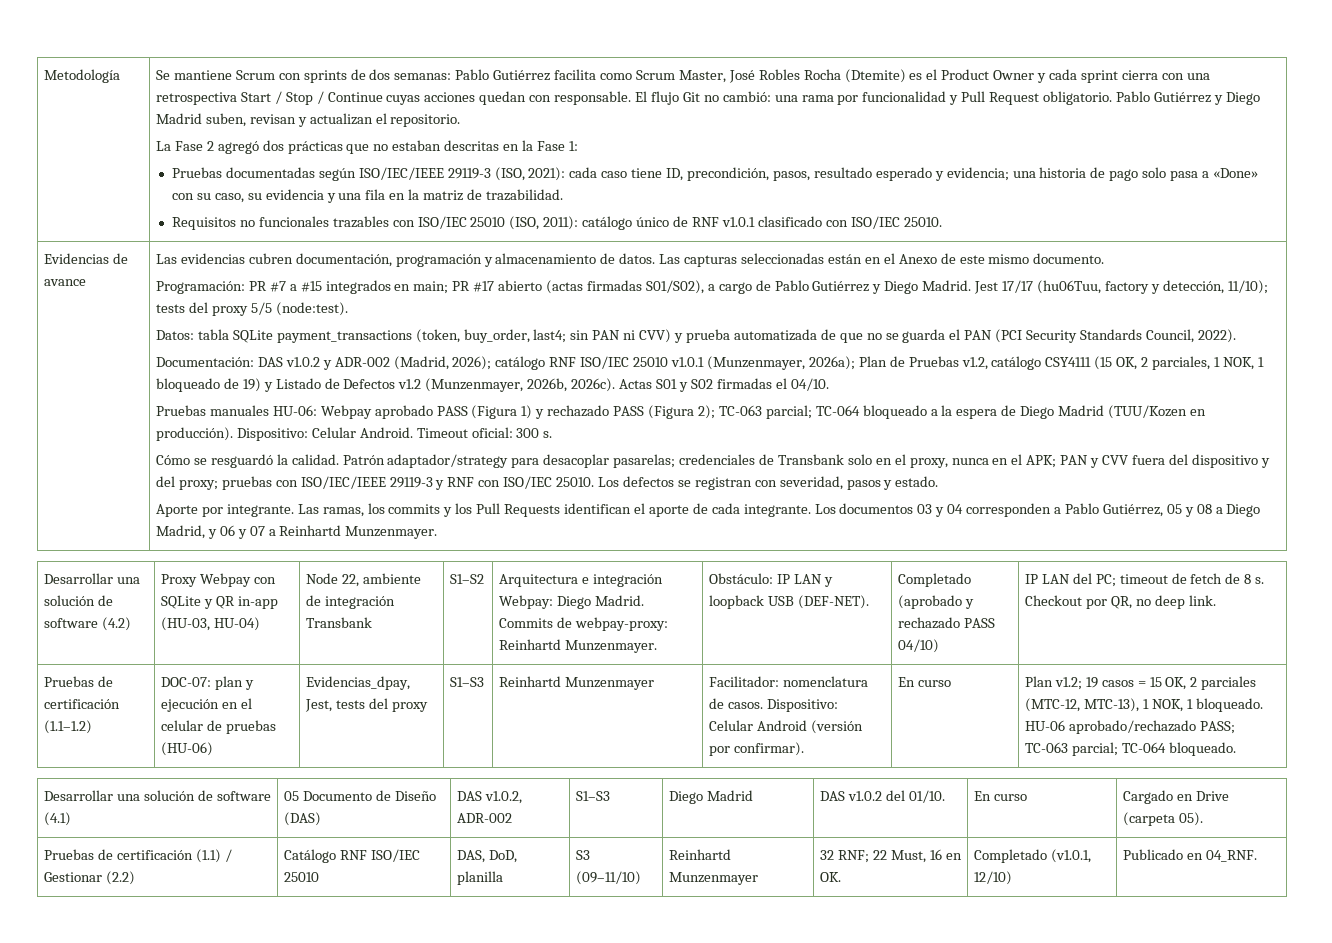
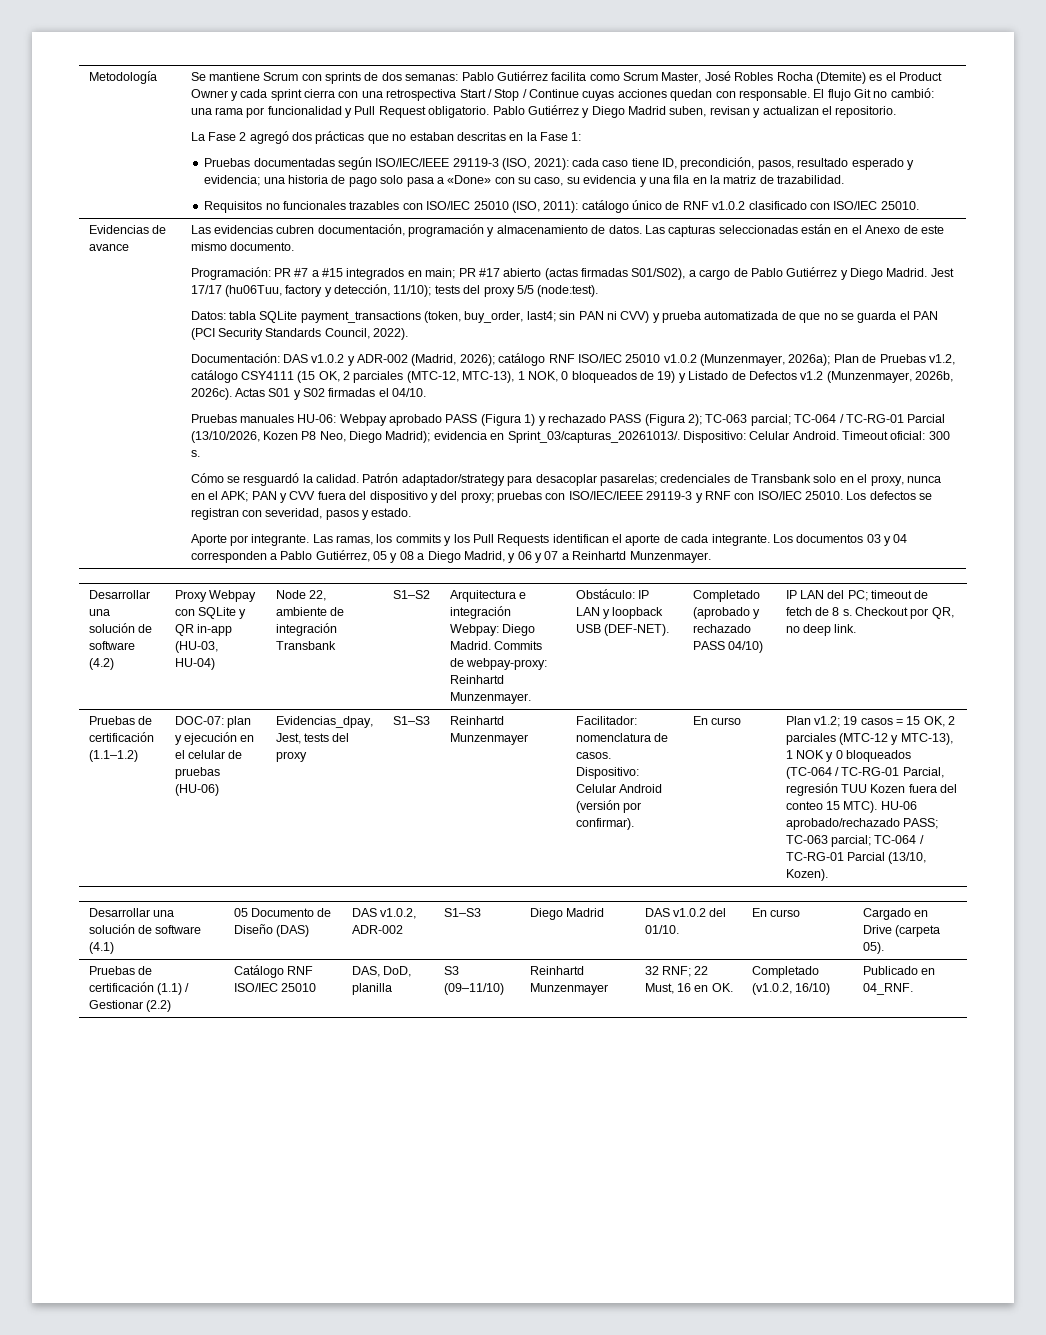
- Requisitos no funcionales trazables con ISO/IEC 25010 (ISO, 2011): catálogo único de RNF v1.0.1 clasificado con ISO/IEC 25010.
+ Requisitos no funcionales trazables con ISO/IEC 25010 (ISO, 2011): catálogo único de RNF v1.0.2 clasificado con ISO/IEC 25010.
- Documentación: DAS v1.0.2 y ADR-002 (Madrid, 2026); catálogo RNF ISO/IEC 25010 v1.0.1 (Munzenmayer, 2026a); Plan de Pruebas v1.2, catálogo CSY4111 (15 OK, 2 parciales, 1 NOK, 1 bloqueado de 19) y Listado de Defectos v1.2 (Munzenmayer, 2026b, 2026c).
+ Documentación: DAS v1.0.2 y ADR-002 (Madrid, 2026); catálogo RNF ISO/IEC 25010 v1.0.2 (Munzenmayer, 2026a); Plan de Pruebas v1.2, catálogo CSY4111 (15 OK, 2 parciales (MTC-12, MTC-13), 1 NOK, 0 bloqueados de 19) y Listado de Defectos v1.2 (Munzenmayer, 2026b, 2026c).
- Pruebas manuales HU-06: Webpay aprobado PASS (Figura 1) y rechazado PASS (Figura 2); TC-063 parcial; TC-064 bloqueado a la espera de Diego Madrid (TUU/Kozen en producción).
+ Pruebas manuales HU-06: Webpay aprobado PASS (Figura 1) y rechazado PASS (Figura 2); TC-063 parcial; TC-064 / TC-RG-01 Parcial (13/10/2026, Kozen P8 Neo, Diego Madrid); evidencia en Sprint_03/capturas_20261013/.
- Plan v1.2; 19 casos = 15 OK, 2 parciales (MTC-12, MTC-13), 1 NOK, 1 bloqueado.
+ Plan v1.2; 19 casos = 15 OK, 2 parciales (MTC-12 y MTC-13), 1 NOK y 0 bloqueados (TC-064 / TC-RG-01 Parcial, regresión TUU Kozen fuera del conteo 15 MTC).
- HU-06 aprobado/rechazado PASS; TC-063 parcial; TC-064 bloqueado.
+ HU-06 aprobado/rechazado PASS; TC-063 parcial; TC-064 / TC-RG-01 Parcial (13/10, Kozen).
- Pruebas de certificación (1.1) / Gestionar (2.2) | Catálogo RNF ISO/IEC 25010 | DAS, DoD, planilla | S3 (09–11/10) | Reinhartd Munzenmayer | 32 RNF; 22 Must, 16 en OK. | Completado (v1.0.1, 12/10) | Publicado en 04_RNF.
+ Pruebas de certificación (1.1) / Gestionar (2.2) | Catálogo RNF ISO/IEC 25010 | DAS, DoD, planilla | S3 (09–11/10) | Reinhartd Munzenmayer | 32 RNF; 22 Must, 16 en OK. | Completado (v1.0.2, 16/10) | Publicado en 04_RNF.

